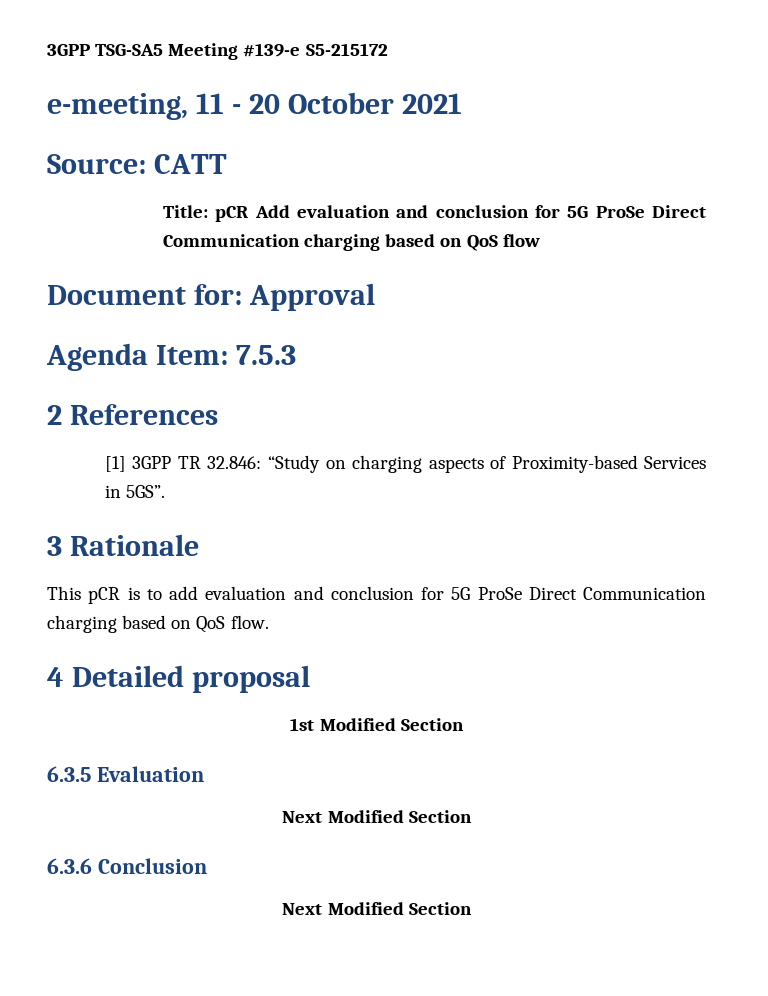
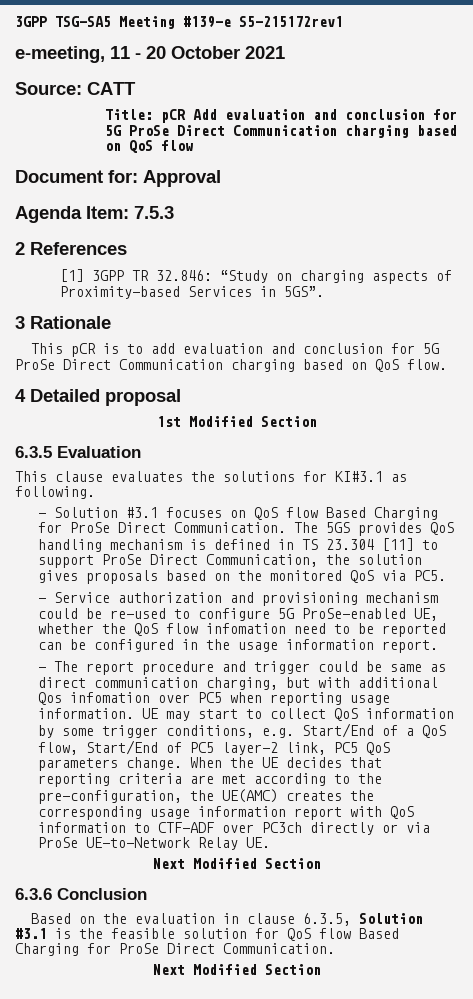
- 3GPP TSG-SA5 Meeting #139-e S5-215172
+ 3GPP TSG-SA5 Meeting #139-e S5-215172rev1
+ This clause evaluates the solutions for KI#3.1 as following.
+ - Solution #3.1 focuses on QoS flow Based Charging for ProSe Direct Communication. The 5GS provides QoS handling mechanism is defined in TS 23.304 [11] to support ProSe Direct Communication, the solution gives proposals based on the monitored QoS via PC5.
+ - Service authorization and provisioning mechanism could be re-used to configure 5G ProSe-enabled UE, whether the QoS flow infomation need to be reported can be configured in the usage information report.
+ - The report procedure and trigger could be same as direct communication charging, but with additional Qos infomation over PC5 when reporting usage information. UE may start to collect QoS information by some trigger conditions, e.g. Start/End of a QoS flow, Start/End of PC5 layer-2 link, PC5 QoS parameters change. When the UE decides that reporting criteria are met according to the pre-configuration, the UE(AMC) creates the corresponding usage information report with QoS information to CTF-ADF over PC3ch directly or via ProSe UE-to-Network Relay UE.
+ Based on the evaluation in clause 6.3.5, Solution #3.1 is the feasible solution for QoS flow Based Charging for ProSe Direct Communication.

